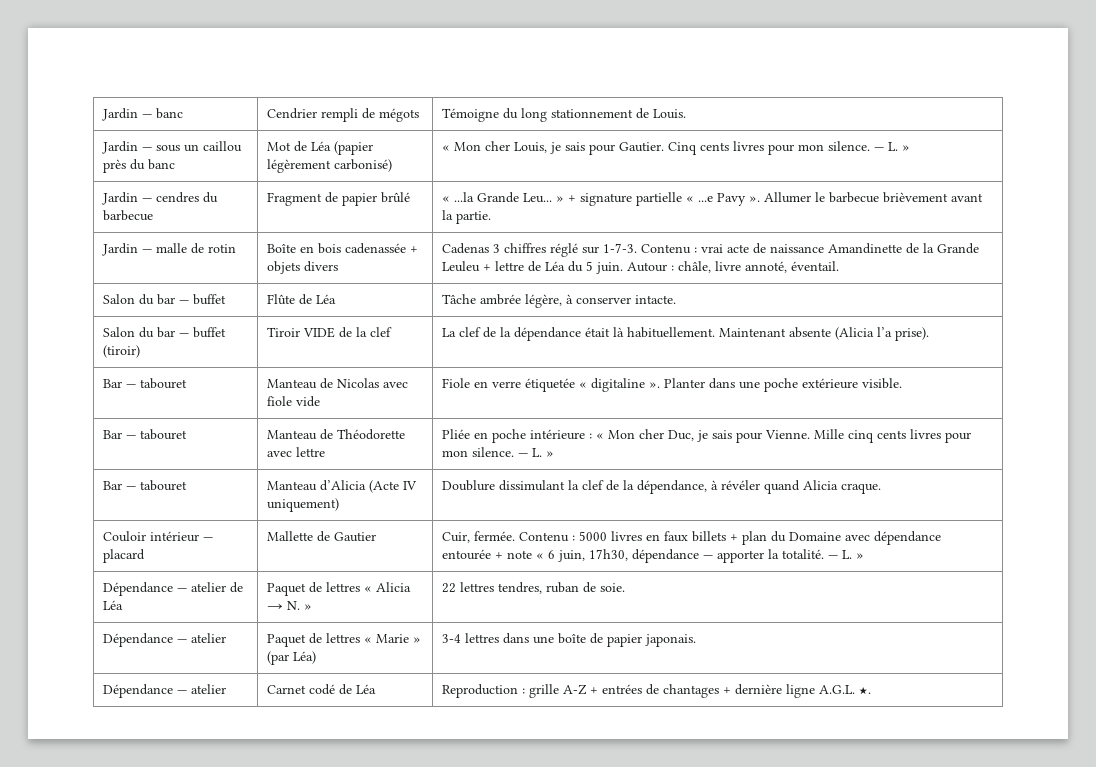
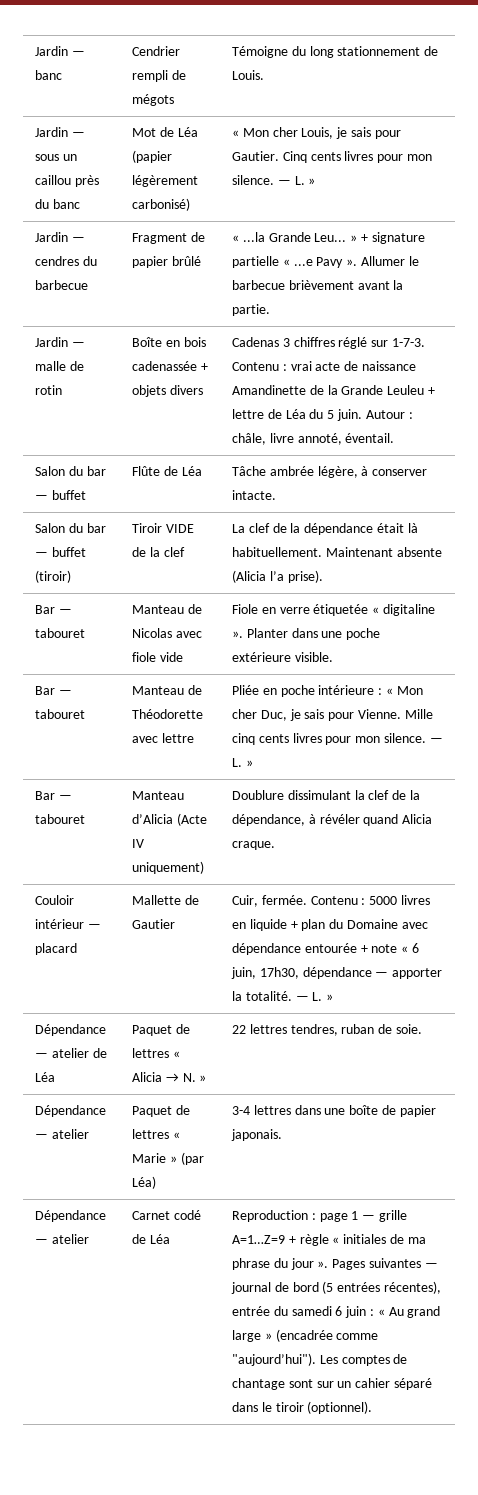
- Couloir intérieur — placard | Mallette de Gautier | Cuir, fermée. Contenu : 5000 livres en faux billets + plan du Domaine avec dépendance entourée + note « 6 juin, 17h30, dépendance — apporter la totalité. — L. »
+ Couloir intérieur — placard | Mallette de Gautier | Cuir, fermée. Contenu : 5000 livres en liquide + plan du Domaine avec dépendance entourée + note « 6 juin, 17h30, dépendance — apporter la totalité. — L. »
- Reproduction : grille A-Z + entrées de chantages + dernière ligne A.G.L. ★.
+ Reproduction : page 1 — grille A=1…Z=9 + règle « initiales de ma phrase du jour ». Pages suivantes — journal de bord (5 entrées récentes), entrée du samedi 6 juin : « Au grand large » (encadrée comme "aujourd’hui"). Les comptes de chantage sont sur un cahier séparé dans le tiroir (optionnel).

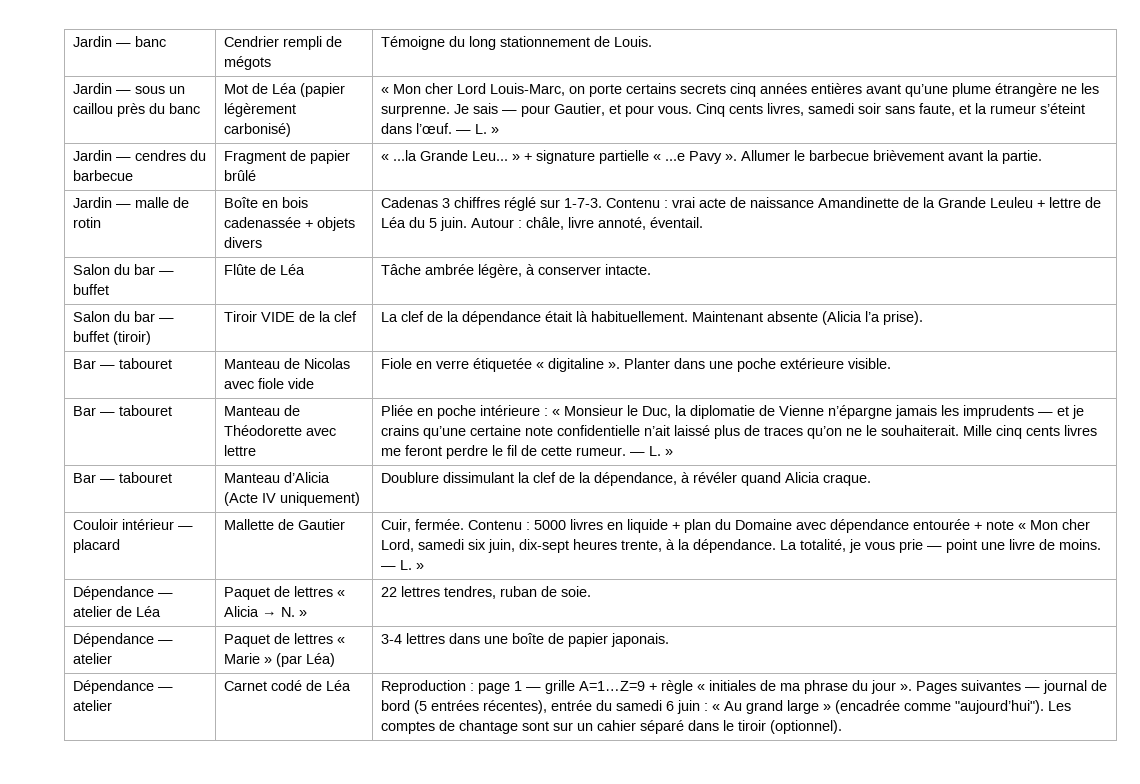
- « Mon cher Louis, je sais pour Gautier. Cinq cents livres pour mon silence.
+ « Mon cher Lord Louis-Marc, on porte certains secrets cinq années entières avant qu’une plume étrangère ne les surprenne. Je sais — pour Gautier, et pour vous. Cinq cents livres, samedi soir sans faute, et la rumeur s’éteint dans l’œuf.
- Pliée en poche intérieure : « Mon cher Duc, je sais pour Vienne. Mille cinq cents livres pour mon silence.
+ Pliée en poche intérieure : « Monsieur le Duc, la diplomatie de Vienne n’épargne jamais les imprudents — et je crains qu’une certaine note confidentielle n’ait laissé plus de traces qu’on ne le souhaiterait. Mille cinq cents livres me feront perdre le fil de cette rumeur.
- Contenu : 5000 livres en liquide + plan du Domaine avec dépendance entourée + note « 6 juin, 17h30, dépendance — apporter la totalité.
+ Contenu : 5000 livres en liquide + plan du Domaine avec dépendance entourée + note « Mon cher Lord, samedi six juin, dix-sept heures trente, à la dépendance. La totalité, je vous prie — point une livre de moins.

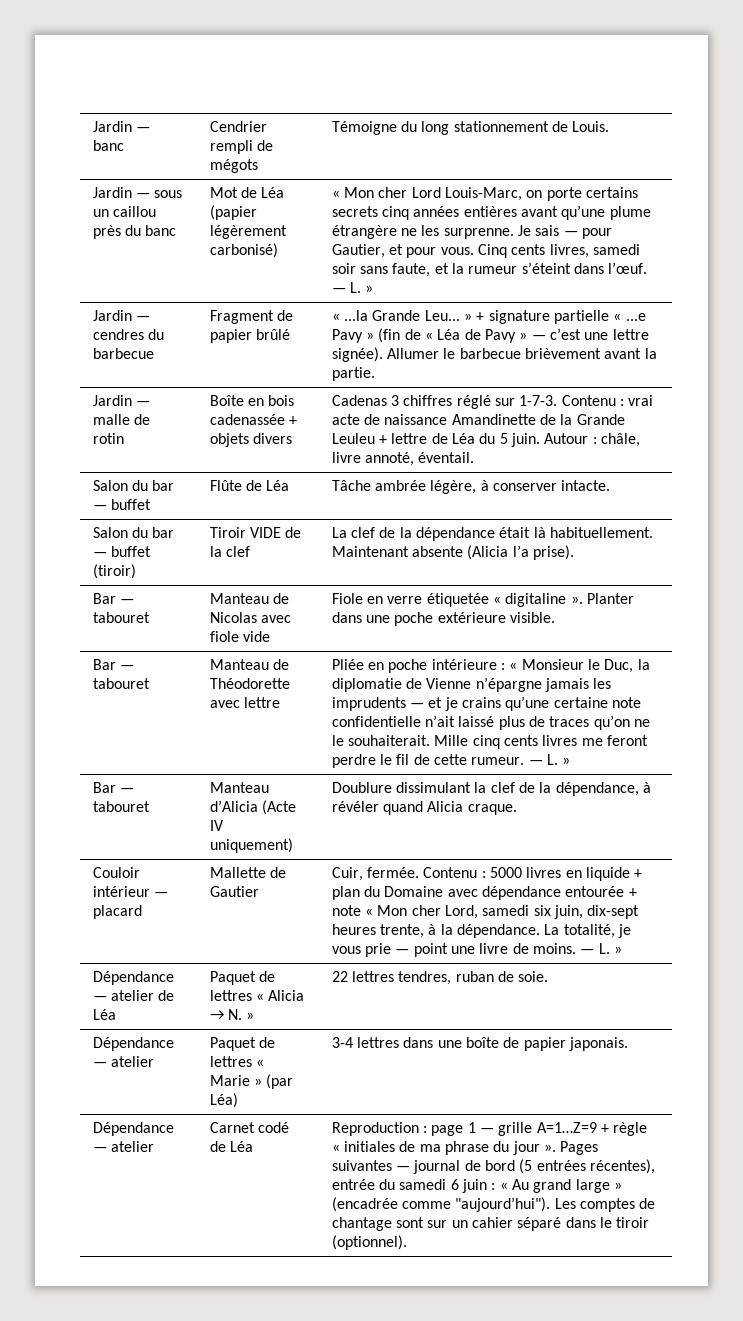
- Jardin — cendres du barbecue | Fragment de papier brûlé | « ...la Grande Leu... » + signature partielle « ...e Pavy ». Allumer le barbecue brièvement avant la partie.
+ Jardin — cendres du barbecue | Fragment de papier brûlé | « ...la Grande Leu... » + signature partielle « ...e Pavy » (fin de « Léa de Pavy » — c’est une lettre signée). Allumer le barbecue brièvement avant la partie.

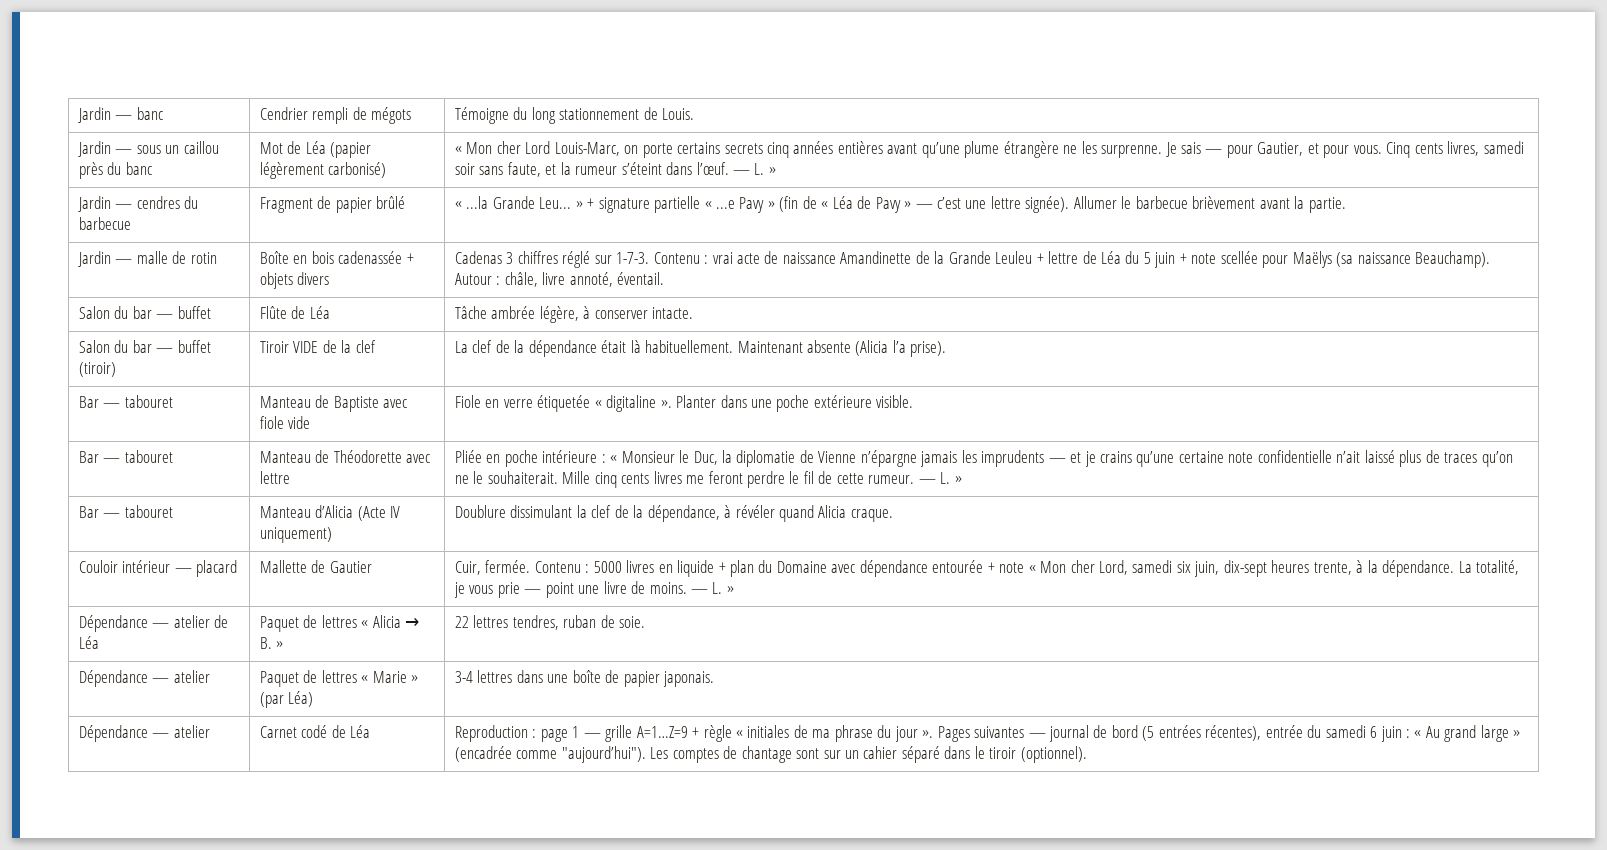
- Contenu : vrai acte de naissance Amandinette de la Grande Leuleu + lettre de Léa du 5 juin.
+ Contenu : vrai acte de naissance Amandinette de la Grande Leuleu + lettre de Léa du 5 juin + note scellée pour Maëlys (sa naissance Beauchamp).
- Bar — tabouret | Manteau de Nicolas avec fiole vide | Fiole en verre étiquetée « digitaline ». Planter dans une poche extérieure visible.
+ Bar — tabouret | Manteau de Baptiste avec fiole vide | Fiole en verre étiquetée « digitaline ». Planter dans une poche extérieure visible.
- Dépendance — atelier de Léa | Paquet de lettres « Alicia → N. » | 22 lettres tendres, ruban de soie.
+ Dépendance — atelier de Léa | Paquet de lettres « Alicia → B. » | 22 lettres tendres, ruban de soie.

